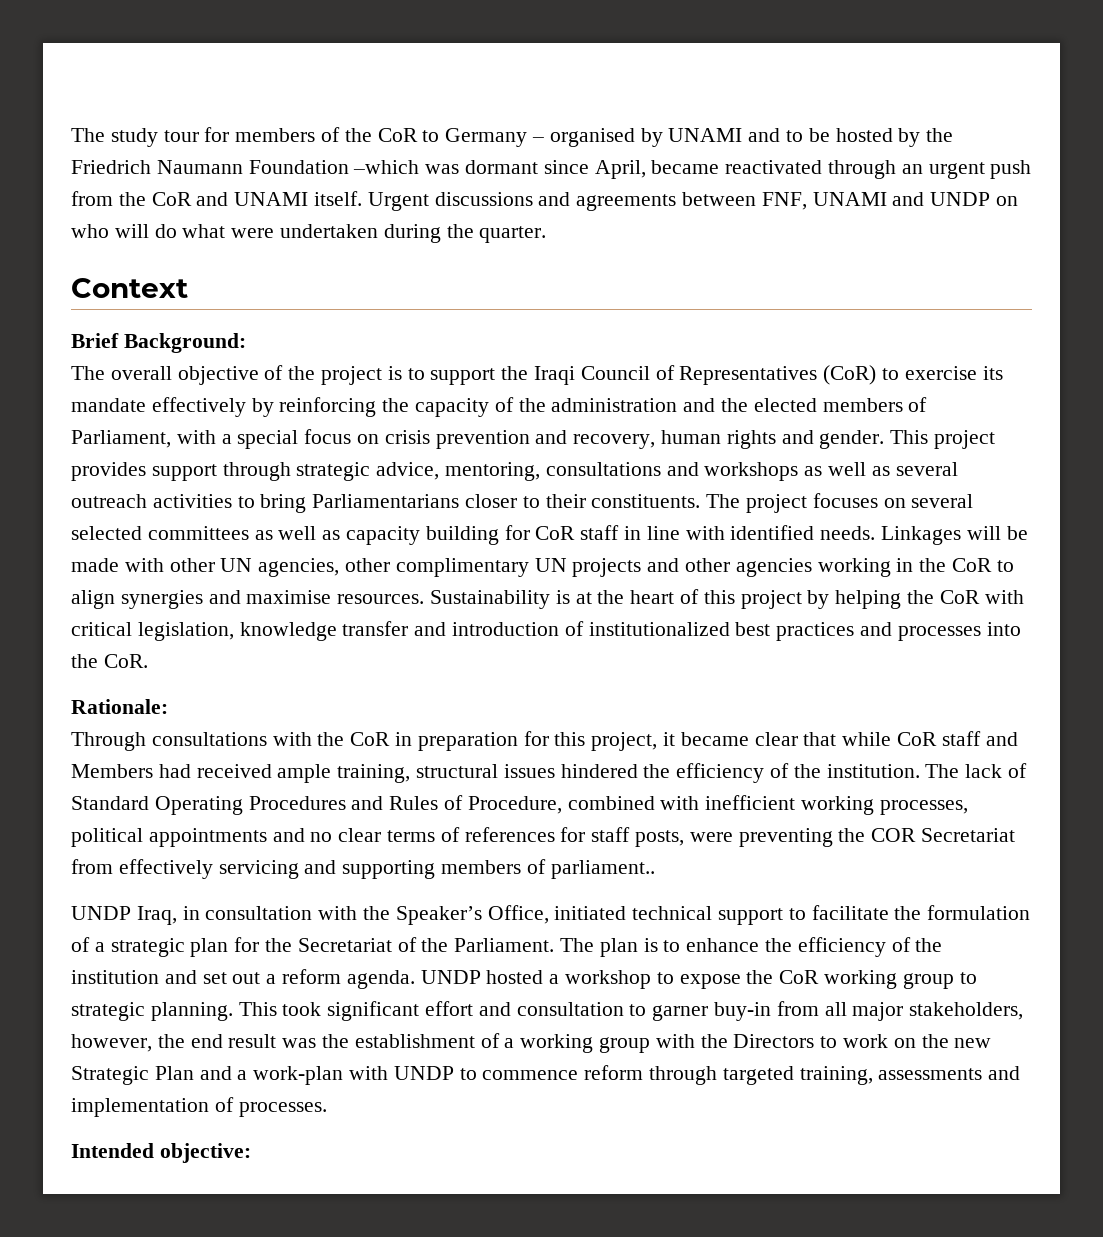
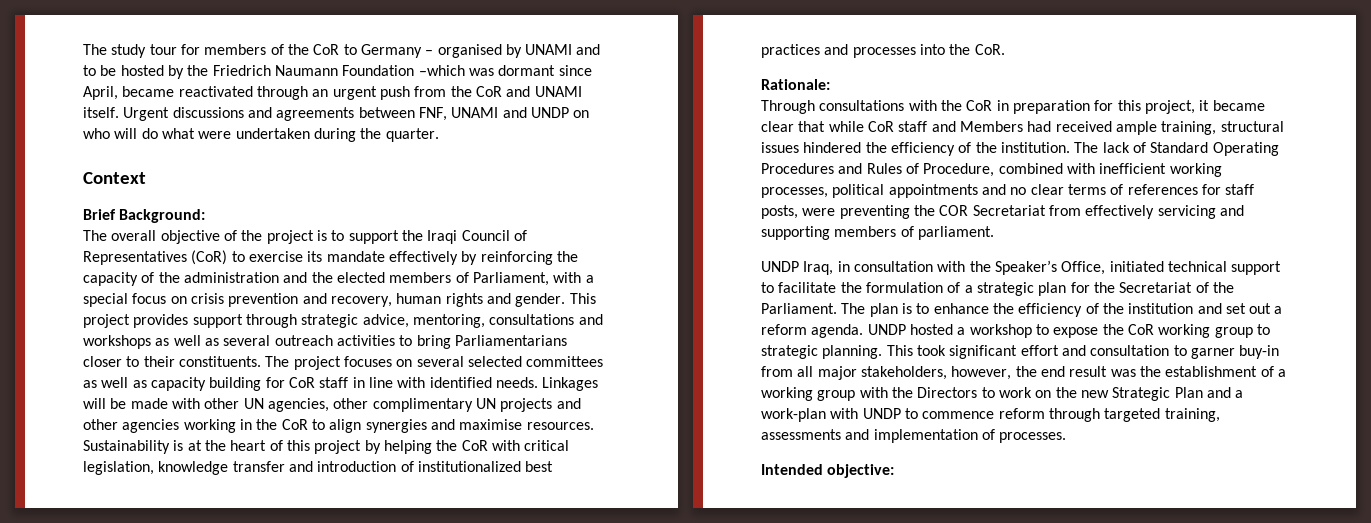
- The lack of Standard Operating Procedures and Rules of Procedure, combined with inefficient working processes, political appointments and no clear terms of references for staff posts, were preventing the COR Secretariat from effectively servicing and supporting members of parliament..
+ The lack of Standard Operating Procedures and Rules of Procedure, combined with inefficient working processes, political appointments and no clear terms of references for staff posts, were preventing the COR Secretariat from effectively servicing and supporting members of parliament.

